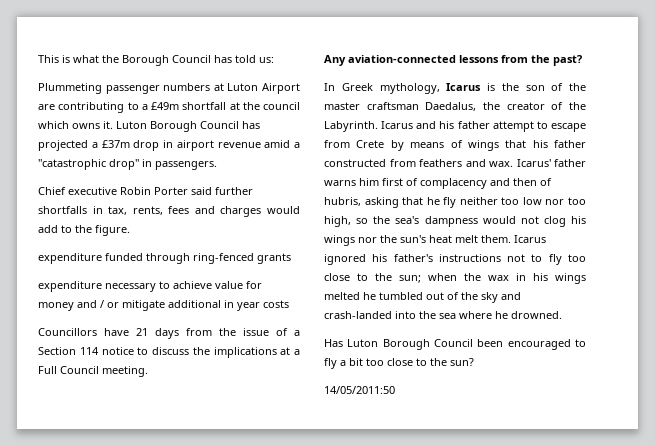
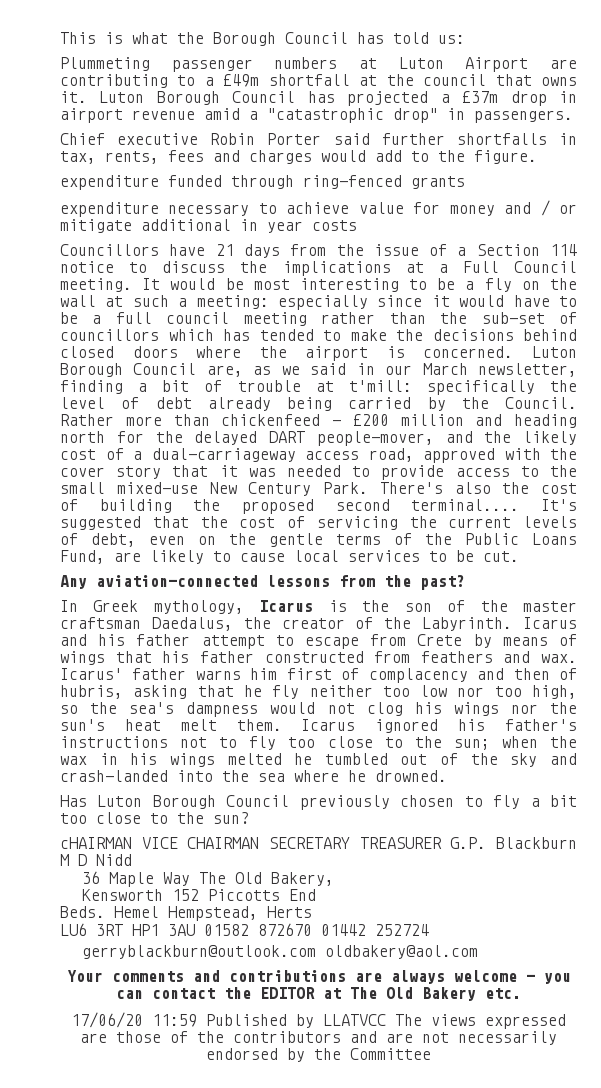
- Plummeting passenger numbers at Luton Airport are contributing to a £49m shortfall at the council which owns it.
+ Plummeting passenger numbers at Luton Airport are contributing to a £49m shortfall at the council that owns it.
+ It would be most interesting to be a fly on the wall at such a meeting: especially since it would have to be a full council meeting rather than the sub-set of councillors which has tended to make the decisions behind closed doors where the airport is concerned. Luton Borough Council are, as we said in our March newsletter, finding a bit of trouble at t'mill: specifically the level of debt already being carried by the Council. Rather more than chickenfeed - £200 million and heading north for the delayed DART people-mover, and the likely cost of a dual-carriageway access road, approved with the cover story that it was needed to provide access to the small mixed-use New Century Park. There's also the cost of building the proposed second terminal.... It's suggested that the cost of servicing the current levels of debt, even on the gentle terms of the Public Loans Fund, are likely to cause local services to be cut.
- Has Luton Borough Council been encouraged to fly a bit too close to the sun?
+ Has Luton Borough Council previously chosen to fly a bit too close to the sun?
- 14/05/2011:50
+ cHAIRMAN VICE CHAIRMAN SECRETARY TREASURER G.P. Blackburn M D Nidd
+ 36 Maple Way The Old Bakery,
+ Kensworth 152 Piccotts End
+ Beds. Hemel Hempstead, Herts
+ LU6 3RT HP1 3AU 01582 872670 01442 252724
+ gerryblackburn@outlook.com oldbakery@aol.com
+ Your comments and contributions are always welcome – you can contact the EDITOR at The Old Bakery etc.
+ 17/06/20 11:59 Published by LLATVCC The views expressed are those of the contributors and are not necessarily endorsed by the Committee

